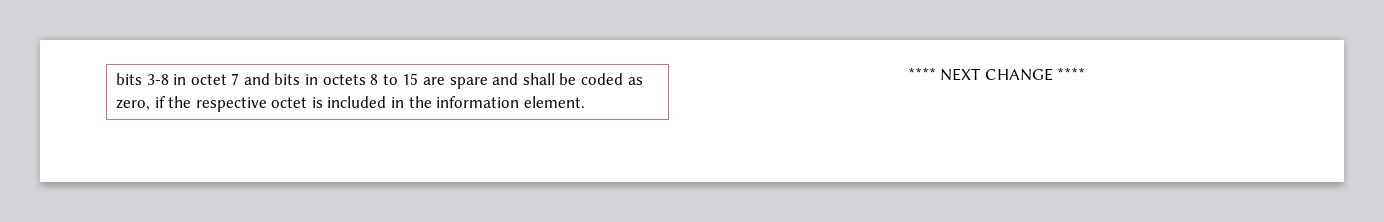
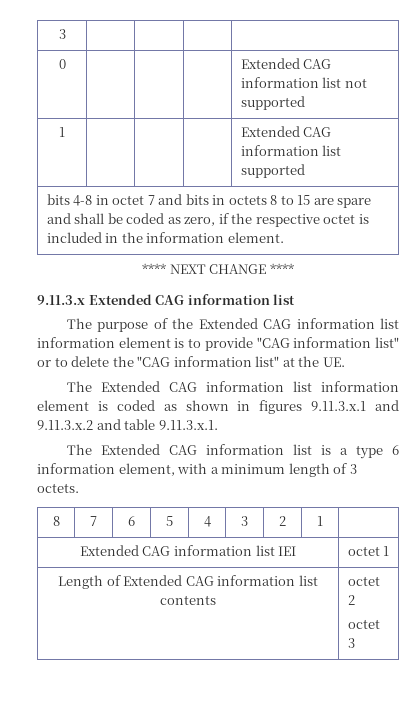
- bits 3-8 in octet 7 and bits in octets 8 to 15 are spare and shall be coded as zero, if the respective octet is included in the information element.
+ 3 | | | |
+ 0 | | | | Extended CAG information list not supported
+ 1 | | | | Extended CAG information list supported
+ bits 4-8 in octet 7 and bits in octets 8 to 15 are spare and shall be coded as zero, if the respective octet is included in the information element.
+ 9.11.3.x Extended CAG information list
+ The purpose of the Extended CAG information list information element is to provide "CAG information list" or to delete the "CAG information list" at the UE.
+ The Extended CAG information list information element is coded as shown in figures 9.11.3.x.1 and 9.11.3.x.2 and table 9.11.3.x.1.
+ The Extended CAG information list is a type 6 information element, with a minimum length of 3 octets.
+ 8 | 7 | 6 | 5 | 4 | 3 | 2 | 1 |
+ Extended CAG information list IEI | octet 1
+ Length of Extended CAG information list contents | octet 2
+ octet 3

